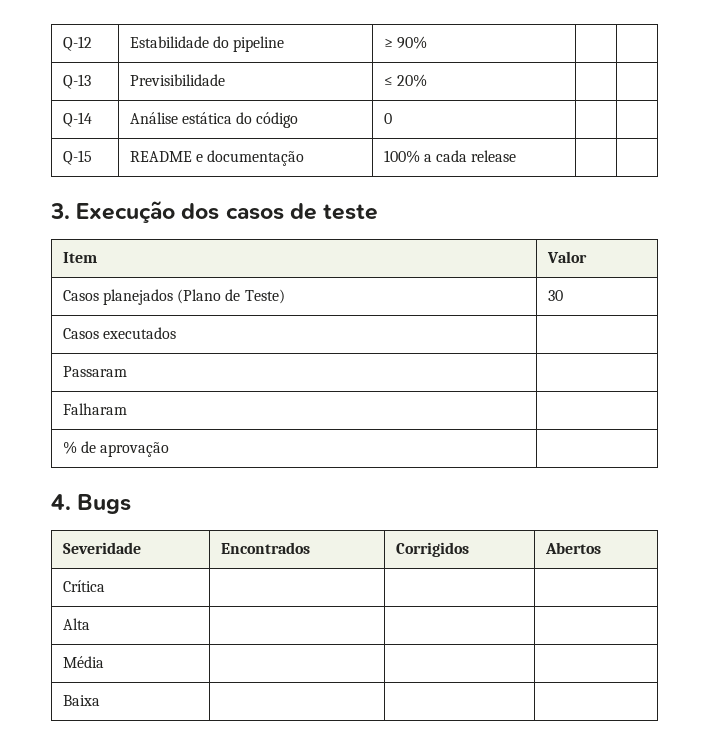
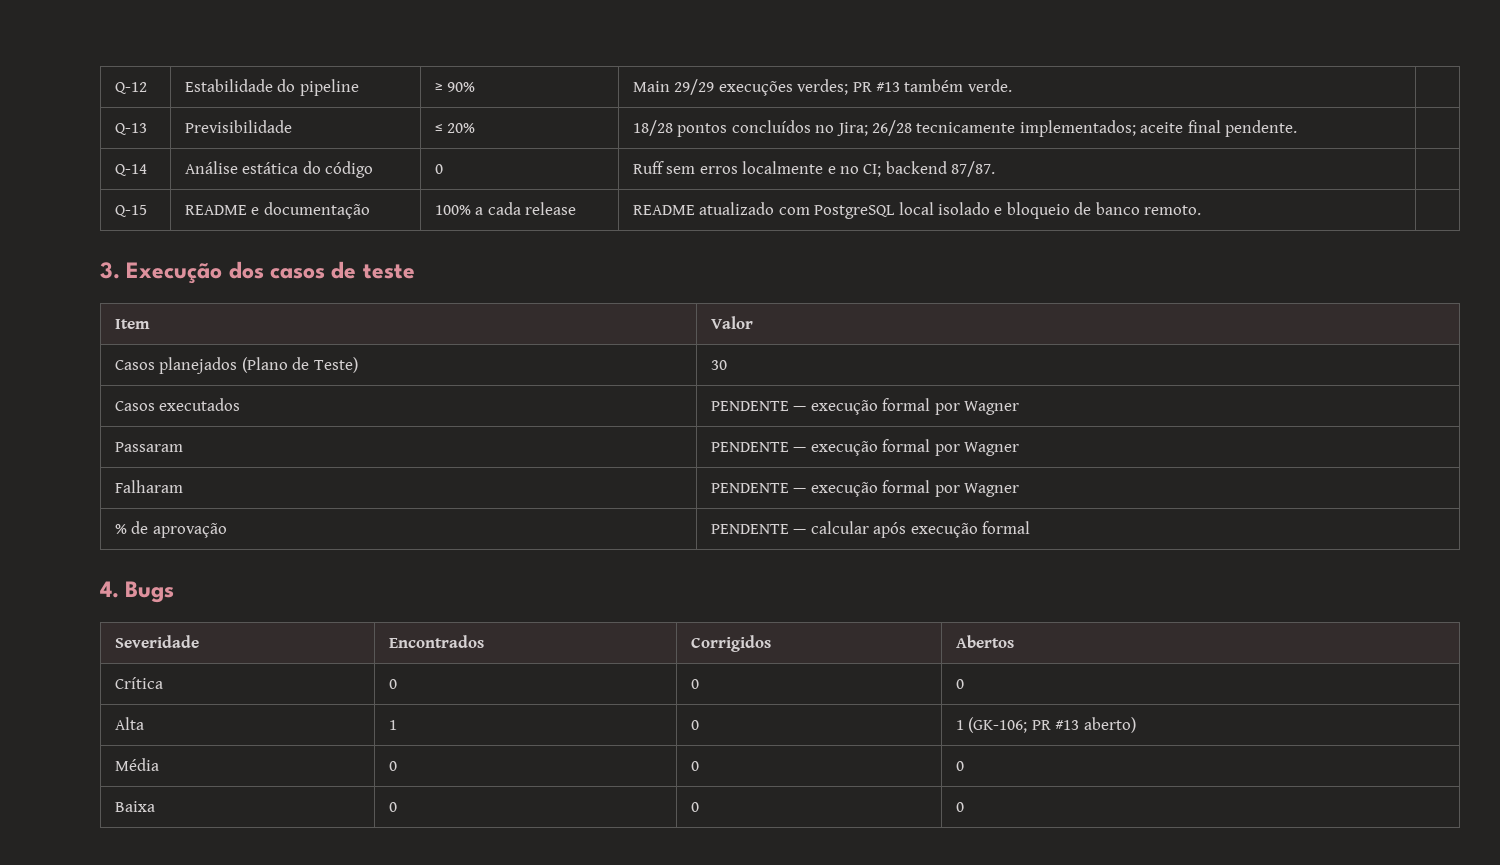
- Q-12 | Estabilidade do pipeline | ≥ 90% | |
- Q-13 | Previsibilidade | ≤ 20% | |
+ Q-12 | Estabilidade do pipeline | ≥ 90% | Main 29/29 execuções verdes; PR #13 também verde. |
+ Q-13 | Previsibilidade | ≤ 20% | 18/28 pontos concluídos no Jira; 26/28 tecnicamente implementados; aceite final pendente. |
- Q-14 | Análise estática do código | 0 | |
+ Q-14 | Análise estática do código | 0 | Ruff sem erros localmente e no CI; backend 87/87. |
- Q-15 | README e documentação | 100% a cada release | |
+ Q-15 | README e documentação | 100% a cada release | README atualizado com PostgreSQL local isolado e bloqueio de banco remoto. |
- Casos executados |
- Passaram |
- Falharam |
- % de aprovação |
+ Casos executados | PENDENTE — execução formal por Wagner
+ Passaram | PENDENTE — execução formal por Wagner
+ Falharam | PENDENTE — execução formal por Wagner
+ % de aprovação | PENDENTE — calcular após execução formal
- Crítica | | |
- Alta | | |
- Média | | |
- Baixa | | |
+ Crítica | 0 | 0 | 0
+ Alta | 1 | 0 | 1 (GK-106; PR #13 aberto)
+ Média | 0 | 0 | 0
+ Baixa | 0 | 0 | 0

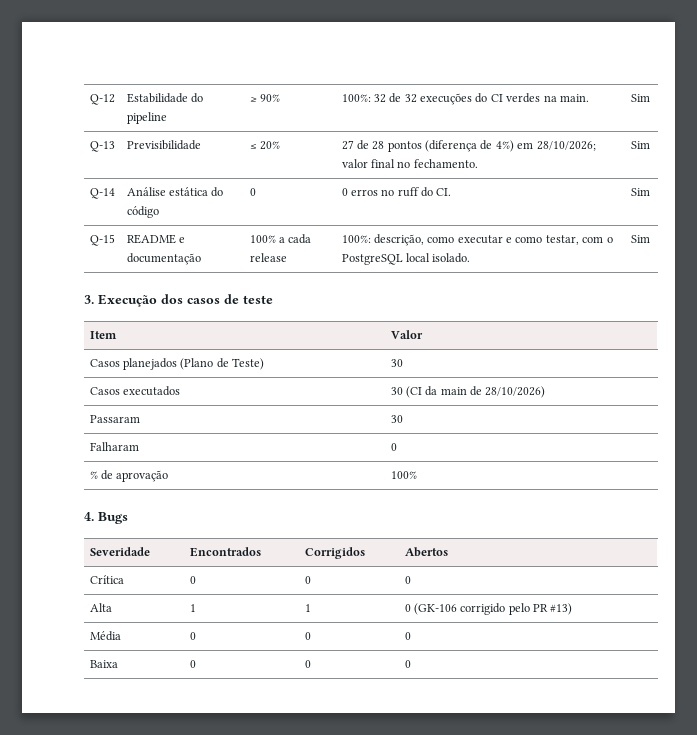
- Q-12 | Estabilidade do pipeline | ≥ 90% | Main 29/29 execuções verdes; PR #13 também verde. |
- Q-13 | Previsibilidade | ≤ 20% | 18/28 pontos concluídos no Jira; 26/28 tecnicamente implementados; aceite final pendente. |
+ Q-12 | Estabilidade do pipeline | ≥ 90% | 100%: 32 de 32 execuções do CI verdes na main. | Sim
+ Q-13 | Previsibilidade | ≤ 20% | 27 de 28 pontos (diferença de 4%) em 28/10/2026; valor final no fechamento. | Sim
- Q-14 | Análise estática do código | 0 | Ruff sem erros localmente e no CI; backend 87/87. |
+ Q-14 | Análise estática do código | 0 | 0 erros no ruff do CI. | Sim
- Q-15 | README e documentação | 100% a cada release | README atualizado com PostgreSQL local isolado e bloqueio de banco remoto. |
+ Q-15 | README e documentação | 100% a cada release | 100%: descrição, como executar e como testar, com o PostgreSQL local isolado. | Sim
- Casos executados | PENDENTE — execução formal por Wagner
- Passaram | PENDENTE — execução formal por Wagner
- Falharam | PENDENTE — execução formal por Wagner
- % de aprovação | PENDENTE — calcular após execução formal
+ Casos executados | 30 (CI da main de 28/10/2026)
+ Passaram | 30
+ Falharam | 0
+ % de aprovação | 100%
- Alta | 1 | 0 | 1 (GK-106; PR #13 aberto)
+ Alta | 1 | 1 | 0 (GK-106 corrigido pelo PR #13)

